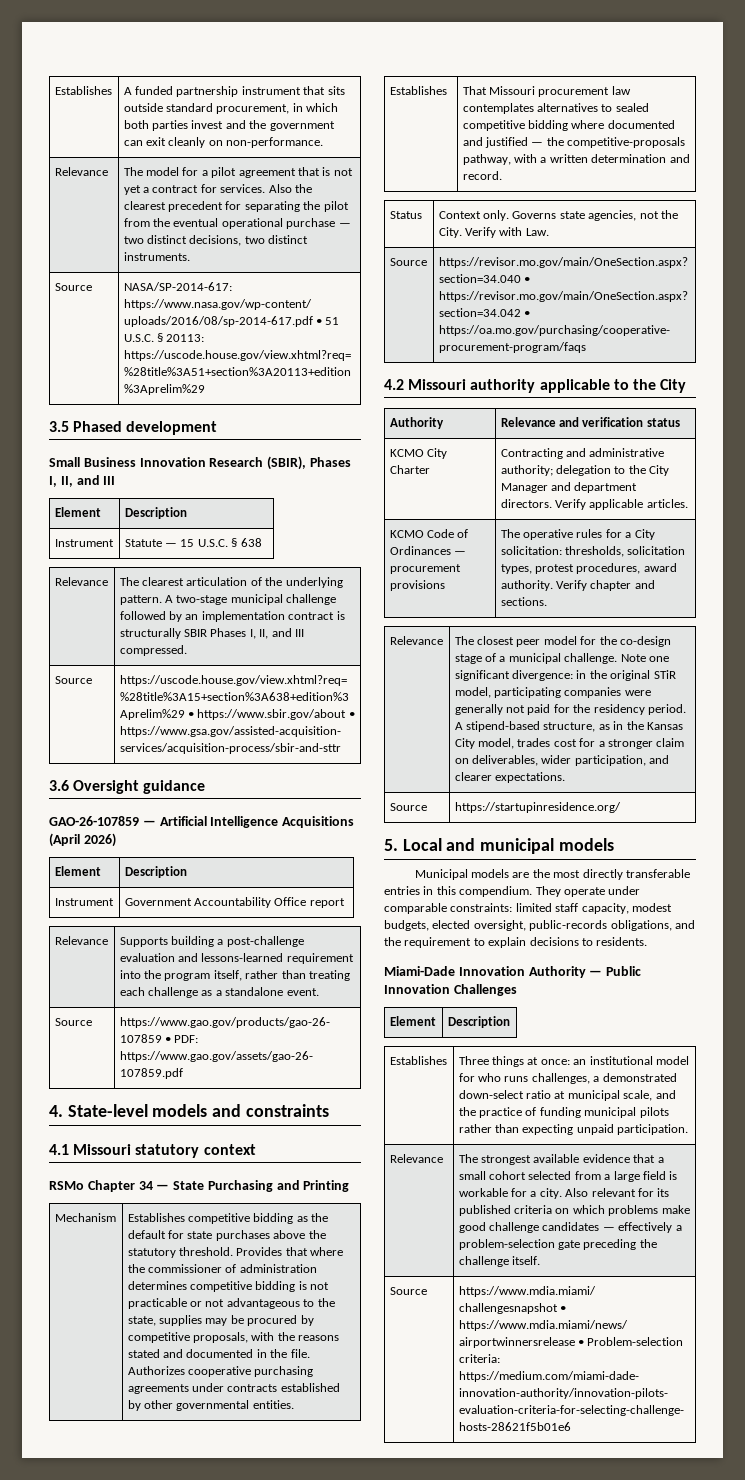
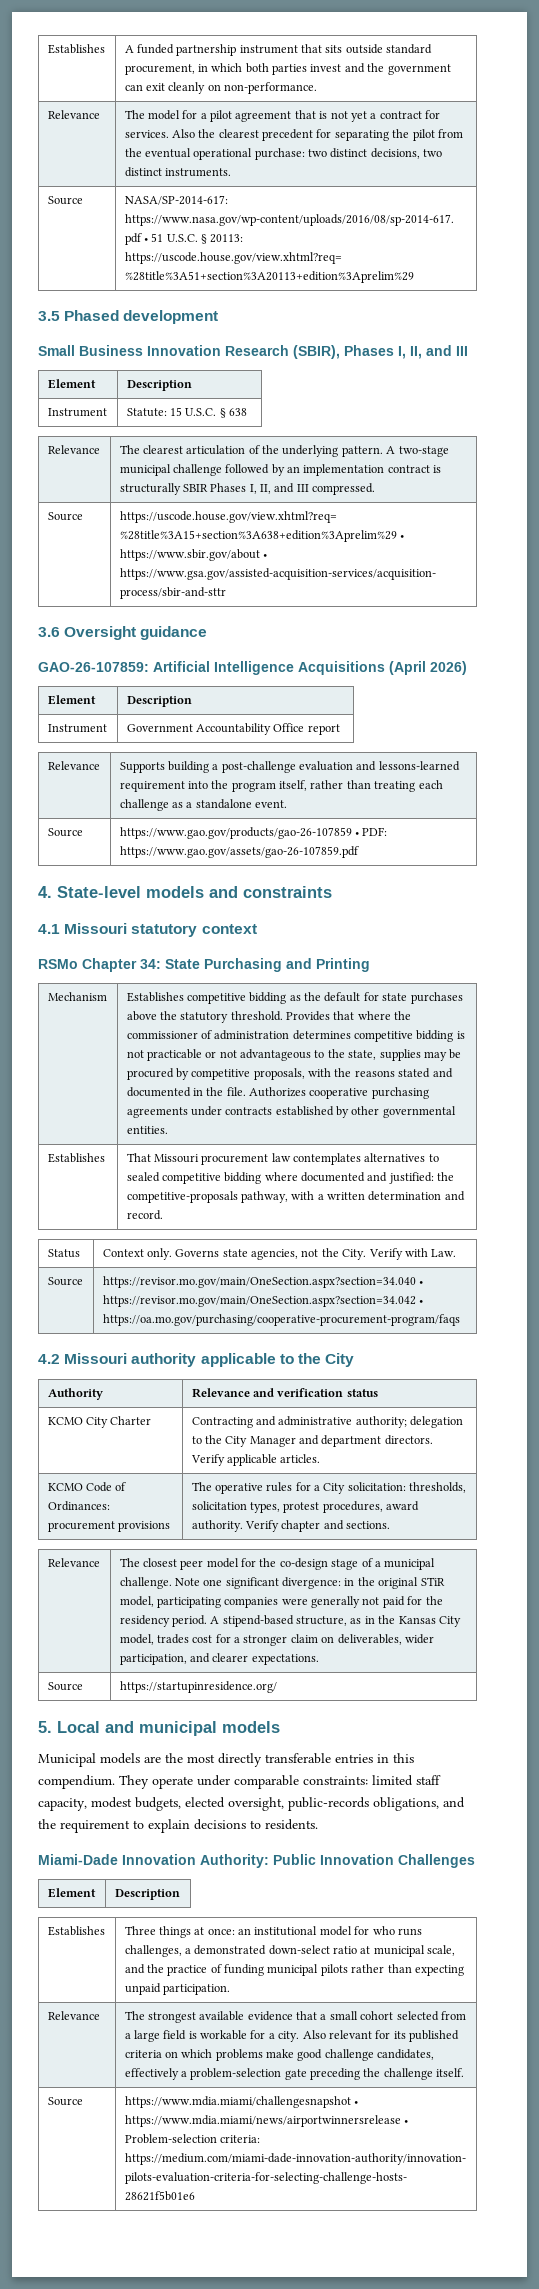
- Relevance | The model for a pilot agreement that is not yet a contract for services. Also the clearest precedent for separating the pilot from the eventual operational purchase — two distinct decisions, two distinct instruments.
+ Relevance | The model for a pilot agreement that is not yet a contract for services. Also the clearest precedent for separating the pilot from the eventual operational purchase: two distinct decisions, two distinct instruments.
- Instrument | Statute — 15 U.S.C. § 638
+ Instrument | Statute: 15 U.S.C. § 638
- GAO-26-107859 — Artificial Intelligence Acquisitions (April 2026)
+ GAO-26-107859: Artificial Intelligence Acquisitions (April 2026)
- RSMo Chapter 34 — State Purchasing and Printing
+ RSMo Chapter 34: State Purchasing and Printing
- Establishes | That Missouri procurement law contemplates alternatives to sealed competitive bidding where documented and justified — the competitive-proposals pathway, with a written determination and record.
+ Establishes | That Missouri procurement law contemplates alternatives to sealed competitive bidding where documented and justified: the competitive-proposals pathway, with a written determination and record.
- KCMO Code of Ordinances — procurement provisions | The operative rules for a City solicitation: thresholds, solicitation types, protest procedures, award authority. Verify chapter and sections.
+ KCMO Code of Ordinances: procurement provisions | The operative rules for a City solicitation: thresholds, solicitation types, protest procedures, award authority. Verify chapter and sections.
- Miami-Dade Innovation Authority — Public Innovation Challenges
+ Miami-Dade Innovation Authority: Public Innovation Challenges
- Also relevant for its published criteria on which problems make good challenge candidates — effectively a problem-selection gate preceding the challenge itself.
+ Also relevant for its published criteria on which problems make good challenge candidates, effectively a problem-selection gate preceding the challenge itself.

